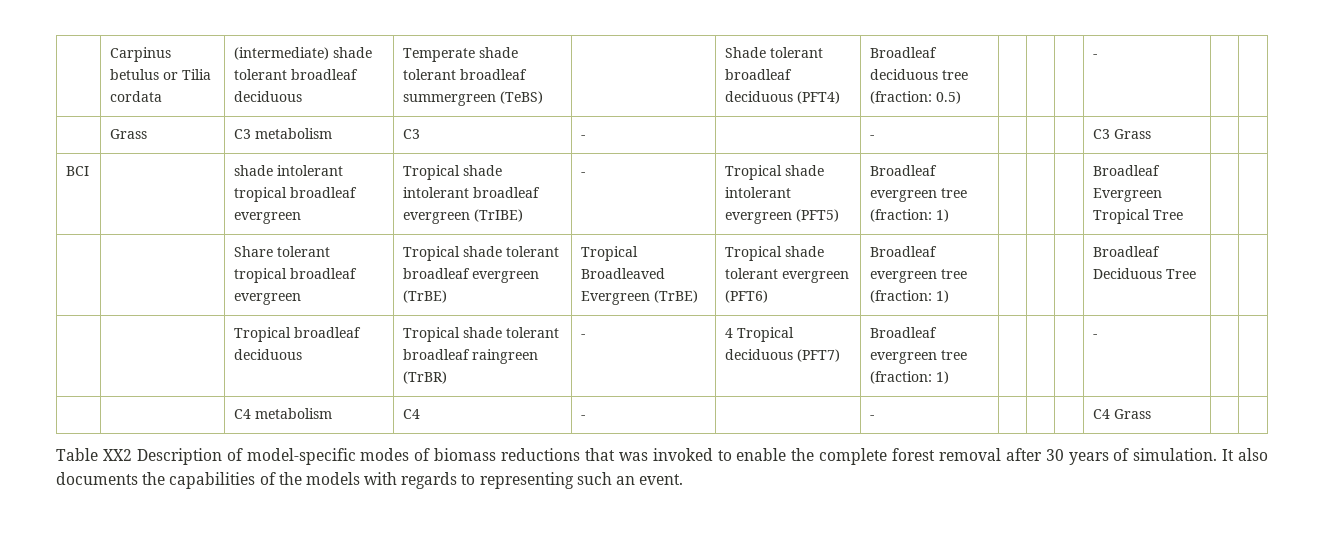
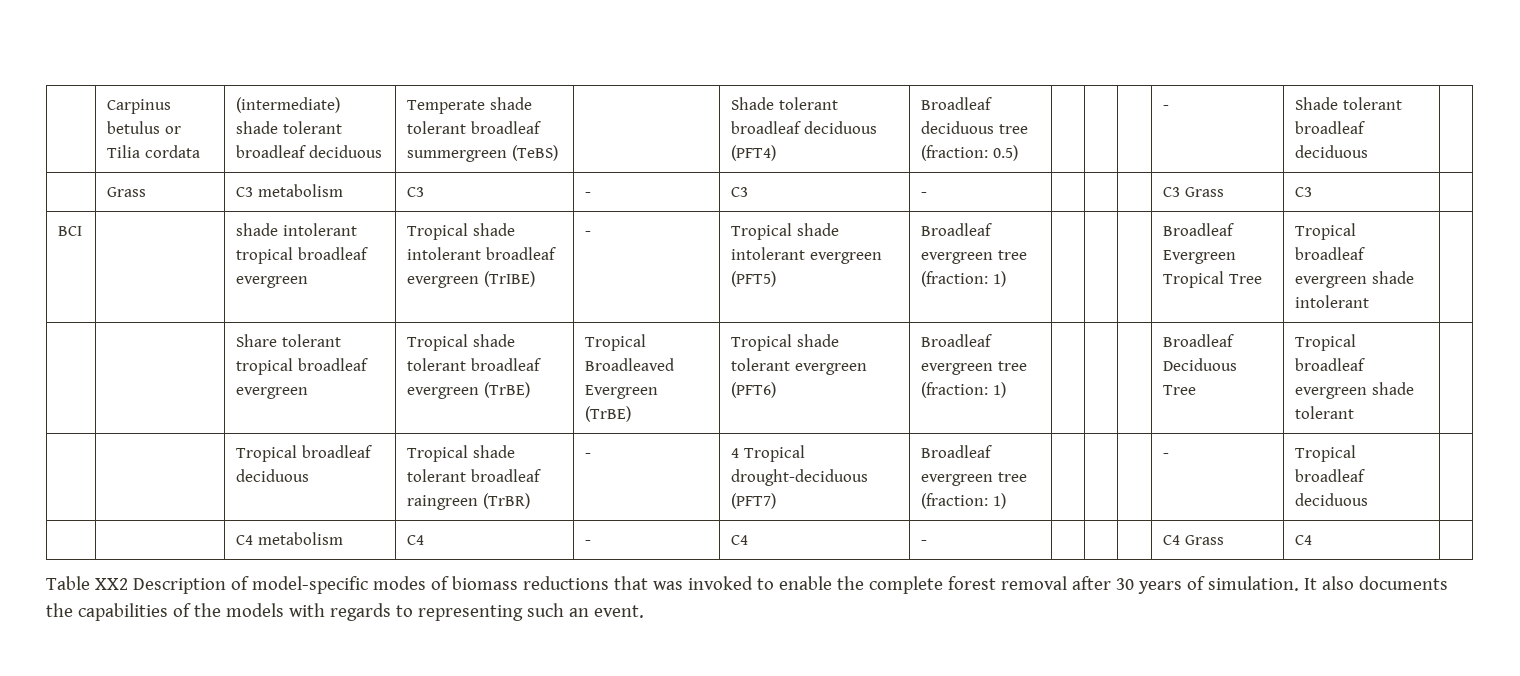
- | Carpinus betulus or Tilia cordata | (intermediate) shade tolerant broadleaf deciduous | Temperate shade tolerant broadleaf summergreen (TeBS) | | Shade tolerant broadleaf deciduous (PFT4) | Broadleaf deciduous tree (fraction: 0.5) | | | | - | |
+ | Carpinus betulus or Tilia cordata | (intermediate) shade tolerant broadleaf deciduous | Temperate shade tolerant broadleaf summergreen (TeBS) | | Shade tolerant broadleaf deciduous (PFT4) | Broadleaf deciduous tree (fraction: 0.5) | | | | - | Shade tolerant broadleaf deciduous |
- | Grass | C3 metabolism | C3 | - | | - | | | | C3 Grass | |
+ | Grass | C3 metabolism | C3 | - | C3 | - | | | | C3 Grass | C3 |
- BCI | | shade intolerant tropical broadleaf evergreen | Tropical shade intolerant broadleaf evergreen (TrIBE) | - | Tropical shade intolerant evergreen (PFT5) | Broadleaf evergreen tree (fraction: 1) | | | | Broadleaf Evergreen Tropical Tree | |
+ BCI | | shade intolerant tropical broadleaf evergreen | Tropical shade intolerant broadleaf evergreen (TrIBE) | - | Tropical shade intolerant evergreen (PFT5) | Broadleaf evergreen tree (fraction: 1) | | | | Broadleaf Evergreen Tropical Tree | Tropical broadleaf evergreen shade intolerant |
- | | Share tolerant tropical broadleaf evergreen | Tropical shade tolerant broadleaf evergreen (TrBE) | Tropical Broadleaved Evergreen (TrBE) | Tropical shade tolerant evergreen (PFT6) | Broadleaf evergreen tree (fraction: 1) | | | | Broadleaf Deciduous Tree | |
+ | | Share tolerant tropical broadleaf evergreen | Tropical shade tolerant broadleaf evergreen (TrBE) | Tropical Broadleaved Evergreen (TrBE) | Tropical shade tolerant evergreen (PFT6) | Broadleaf evergreen tree (fraction: 1) | | | | Broadleaf Deciduous Tree | Tropical broadleaf evergreen shade tolerant |
- | | Tropical broadleaf deciduous | Tropical shade tolerant broadleaf raingreen (TrBR) | - | 4 Tropical deciduous (PFT7) | Broadleaf evergreen tree (fraction: 1) | | | | - | |
+ | | Tropical broadleaf deciduous | Tropical shade tolerant broadleaf raingreen (TrBR) | - | 4 Tropical drought-deciduous (PFT7) | Broadleaf evergreen tree (fraction: 1) | | | | - | Tropical broadleaf deciduous |
- | | C4 metabolism | C4 | - | | - | | | | C4 Grass | |
+ | | C4 metabolism | C4 | - | C4 | - | | | | C4 Grass | C4 |

